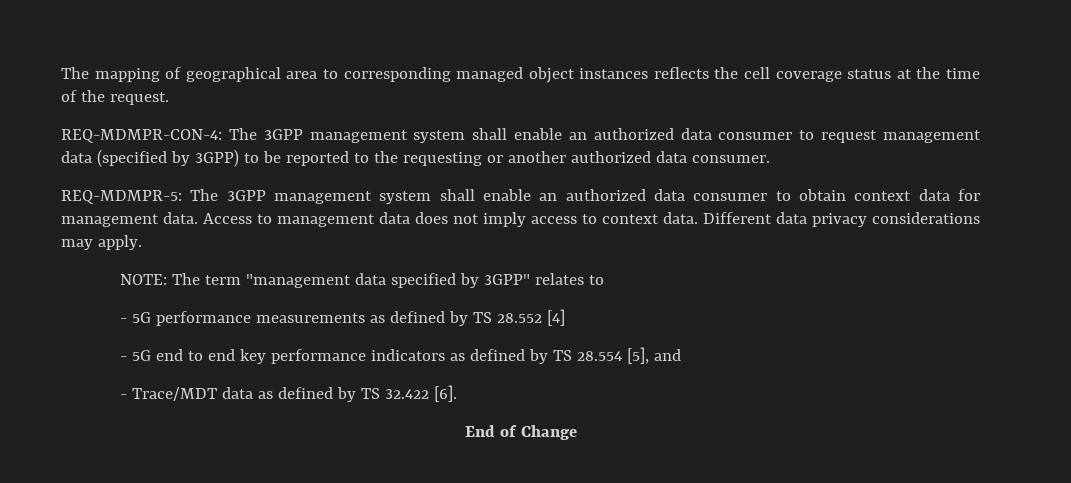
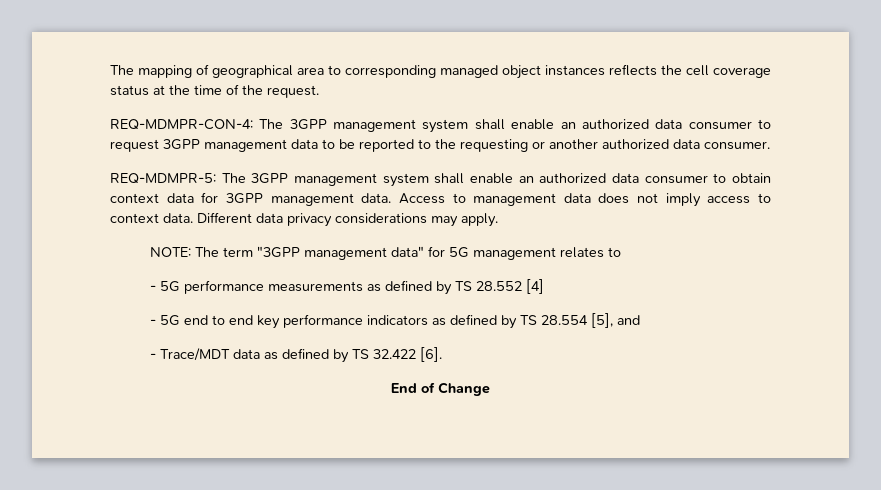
- REQ-MDMPR-CON-4: The 3GPP management system shall enable an authorized data consumer to request management data (specified by 3GPP) to be reported to the requesting or another authorized data consumer.
+ REQ-MDMPR-CON-4: The 3GPP management system shall enable an authorized data consumer to request 3GPP management data to be reported to the requesting or another authorized data consumer.
- REQ-MDMPR-5: The 3GPP management system shall enable an authorized data consumer to obtain context data for management data.
+ REQ-MDMPR-5: The 3GPP management system shall enable an authorized data consumer to obtain context data for 3GPP management data.
- NOTE: The term "management data specified by 3GPP" relates to
+ NOTE: The term "3GPP management data" for 5G management relates to

